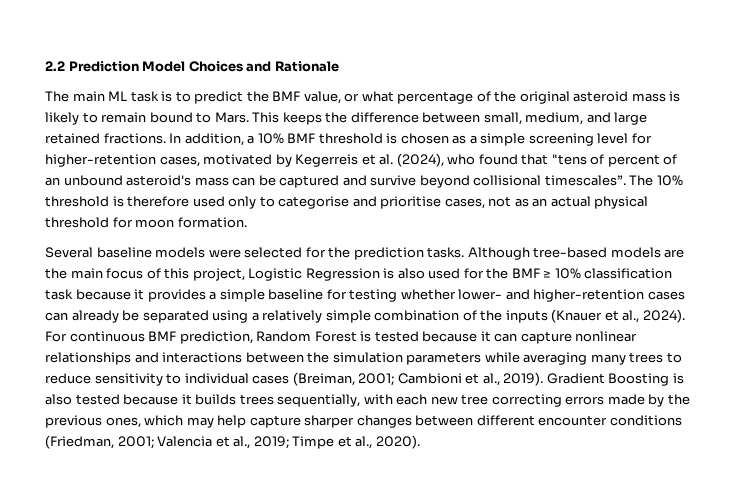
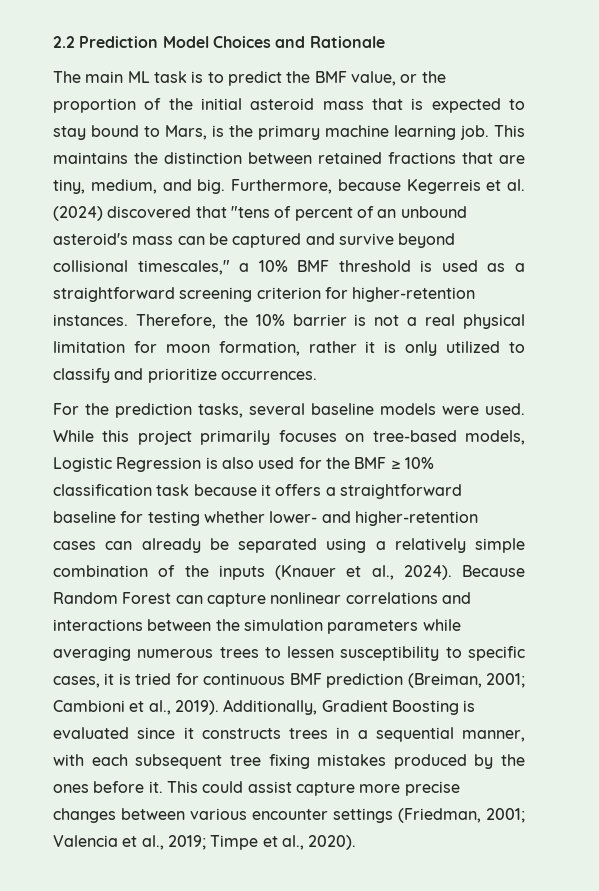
- The main ML task is to predict the BMF value, or what percentage of the original asteroid mass is likely to remain bound to Mars. This keeps the difference between small, medium, and large retained fractions. In addition, a 10% BMF threshold is chosen as a simple screening level for higher-retention cases, motivated by Kegerreis et al. (2024), who found that "tens of percent of an unbound asteroid's mass can be captured and survive beyond collisional timescales”. The 10% threshold is therefore used only to categorise and prioritise cases, not as an actual physical threshold for moon formation.
- Several baseline models were selected for the prediction tasks. Although tree-based models are the main focus of this project, Logistic Regression is also used for the BMF ≥ 10% classification task because it provides a simple baseline for testing whether lower- and higher-retention cases can already be separated using a relatively simple combination of the inputs (Knauer et al., 2024).
+ The main ML task is to predict the BMF value, or the proportion of the initial asteroid mass that is expected to stay bound to Mars, is the primary machine learning job. This maintains the distinction between retained fractions that are tiny, medium, and big. Furthermore, because Kegerreis et al. (2024) discovered that "tens of percent of an unbound asteroid's mass can be captured and survive beyond collisional timescales," a 10% BMF threshold is used as a straightforward screening criterion for higher-retention instances. Therefore, the 10% barrier is not a real physical limitation for moon formation, rather it is only utilized to classify and prioritize occurrences.
+ For the prediction tasks, several baseline models were used. While this project primarily focuses on tree-based models, Logistic Regression is also used for the BMF ≥ 10% classification task because it offers a straightforward baseline for testing whether lower- and higher-retention cases can already be separated using a relatively simple combination of the inputs (Knauer et al., 2024).
- For continuous BMF prediction, Random Forest is tested because it can capture nonlinear relationships and interactions between the simulation parameters while averaging many trees to reduce sensitivity to individual cases (Breiman, 2001; Cambioni et al., 2019).
+ Because Random Forest can capture nonlinear correlations and interactions between the simulation parameters while averaging numerous trees to lessen susceptibility to specific cases, it is tried for continuous BMF prediction (Breiman, 2001; Cambioni et al., 2019).
- Gradient Boosting is also tested because it builds trees sequentially, with each new tree correcting errors made by the previous ones, which may help capture sharper changes between different encounter conditions (Friedman, 2001; Valencia et al., 2019; Timpe et al., 2020).
+ Additionally, Gradient Boosting is evaluated since it constructs trees in a sequential manner, with each subsequent tree fixing mistakes produced by the ones before it. This could assist capture more precise changes between various encounter settings (Friedman, 2001; Valencia et al., 2019; Timpe et al., 2020).

